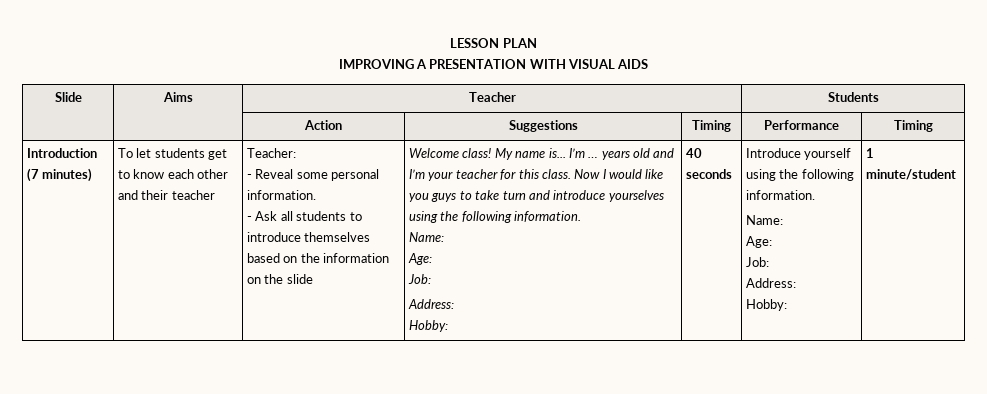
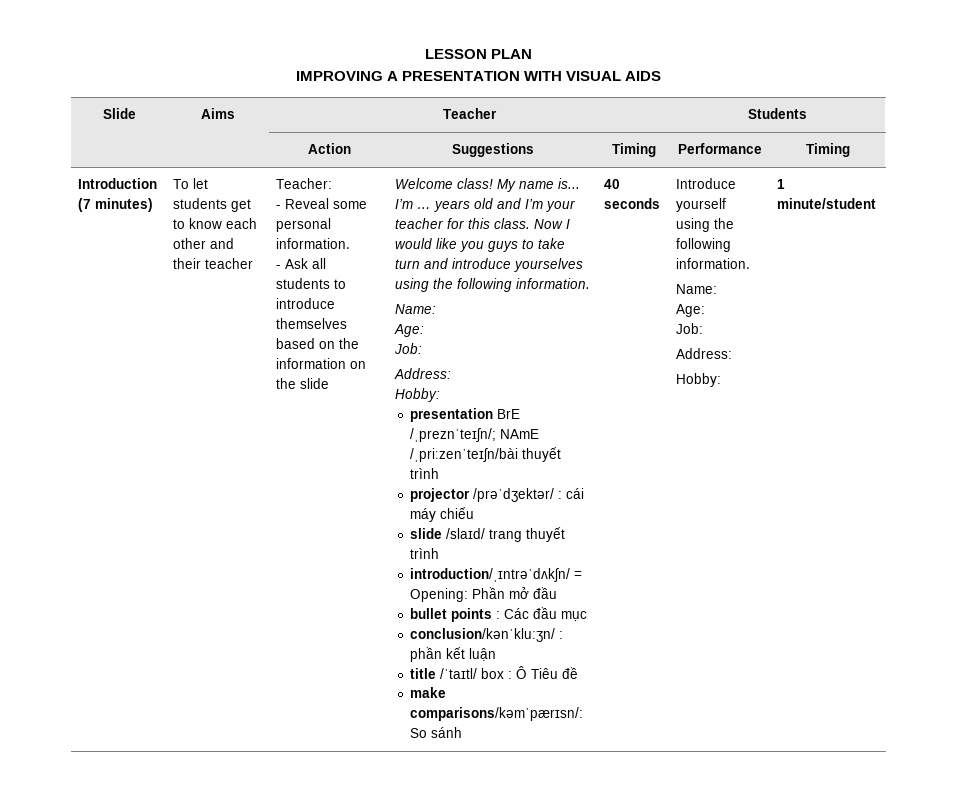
+ presentation BrE /ˌpreznˈteɪʃn/; NAmE /ˌpriːzenˈteɪʃn/bài thuyết trình
+ projector /prəˈdʒektər/ : cái máy chiếu
+ slide /slaɪd/ trang thuyết trình
+ introduction/ˌɪntrəˈdʌkʃn/ = Opening: Phần mở đầu
+ bullet points : Các đầu mục
+ conclusion/kənˈkluːʒn/ : phần kết luận
+ title /ˈtaɪtl/ box : Ô Tiêu đề
+ make comparisons/kəmˈpærɪsn/: So sánh

